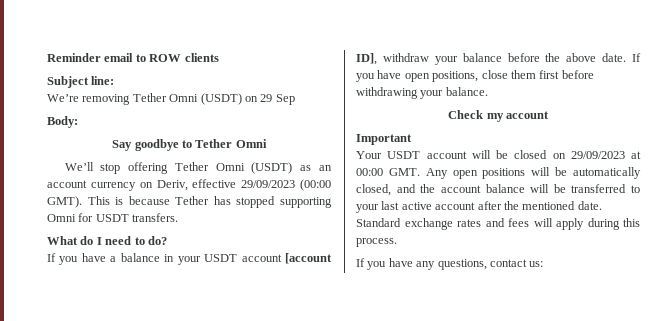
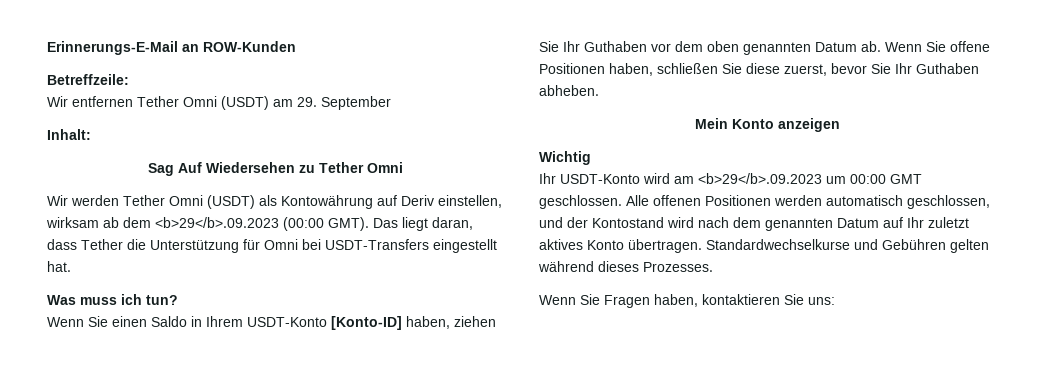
- Reminder email to ROW clients
- Subject line:
- We’re removing Tether Omni (USDT) on 29 Sep
- Body:
- Say goodbye to Tether Omni
- We’ll stop offering Tether Omni (USDT) as an account currency on Deriv, effective 29/09/2023 (00:00 GMT). This is because Tether has stopped supporting Omni for USDT transfers.
- What do I need to do?
- If you have a balance in your USDT account [account ID], withdraw your balance before the above date. If you have open positions, close them first before withdrawing your balance.
- Check my account
- Important
- Your USDT account will be closed on 29/09/2023 at 00:00 GMT. Any open positions will be automatically closed, and the account balance will be transferred to your last active account after the mentioned date. Standard exchange rates and fees will apply during this process.
- If you have any questions, contact us:
+ Erinnerungs-E-Mail an ROW-Kunden
+ Betreffzeile:
+ Wir entfernen Tether Omni (USDT) am 29. September
+ Inhalt:
+ Sag Auf Wiedersehen zu Tether Omni
+ Wir werden Tether Omni (USDT) als Kontowährung auf Deriv einstellen, wirksam ab dem <b>29</b>.09.2023 (00:00 GMT). Das liegt daran, dass Tether die Unterstützung für Omni bei USDT-Transfers eingestellt hat.
+ Was muss ich tun?
+ Wenn Sie einen Saldo in Ihrem USDT-Konto [Konto-ID] haben, ziehen Sie Ihr Guthaben vor dem oben genannten Datum ab. Wenn Sie offene Positionen haben, schließen Sie diese zuerst, bevor Sie Ihr Guthaben abheben.
+ Mein Konto anzeigen
+ Wichtig
+ Ihr USDT-Konto wird am <b>29</b>.09.2023 um 00:00 GMT geschlossen. Alle offenen Positionen werden automatisch geschlossen, und der Kontostand wird nach dem genannten Datum auf Ihr zuletzt aktives Konto übertragen. Standardwechselkurse und Gebühren gelten während dieses Prozesses.
+ Wenn Sie Fragen haben, kontaktieren Sie uns:

